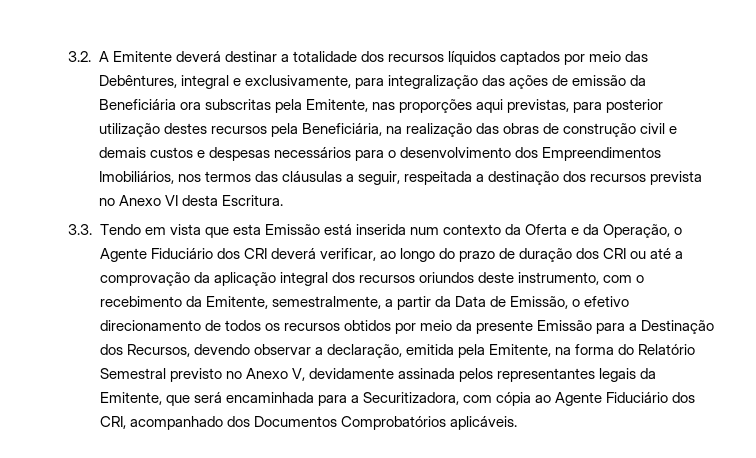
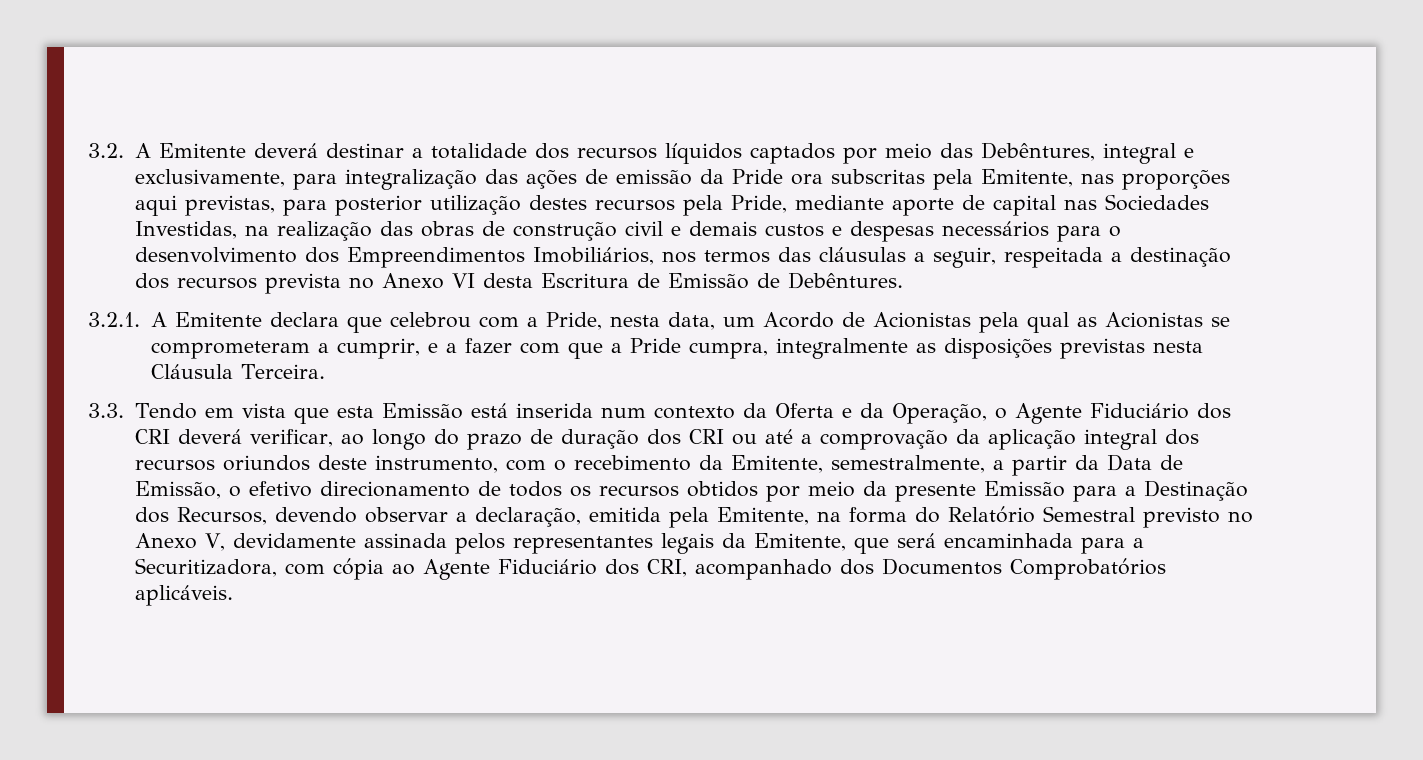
- 3.2. A Emitente deverá destinar a totalidade dos recursos líquidos captados por meio das Debêntures, integral e exclusivamente, para integralização das ações de emissão da Beneficiária ora subscritas pela Emitente, nas proporções aqui previstas, para posterior utilização destes recursos pela Beneficiária, na realização das obras de construção civil e demais custos e despesas necessários para o desenvolvimento dos Empreendimentos Imobiliários, nos termos das cláusulas a seguir, respeitada a destinação dos recursos prevista no Anexo VI desta Escritura.
+ 3.2. A Emitente deverá destinar a totalidade dos recursos líquidos captados por meio das Debêntures, integral e exclusivamente, para integralização das ações de emissão da Pride ora subscritas pela Emitente, nas proporções aqui previstas, para posterior utilização destes recursos pela Pride, mediante aporte de capital nas Sociedades Investidas, na realização das obras de construção civil e demais custos e despesas necessários para o desenvolvimento dos Empreendimentos Imobiliários, nos termos das cláusulas a seguir, respeitada a destinação dos recursos prevista no Anexo VI desta Escritura de Emissão de Debêntures.
+ 3.2.1. A Emitente declara que celebrou com a Pride, nesta data, um Acordo de Acionistas pela qual as Acionistas se comprometeram a cumprir, e a fazer com que a Pride cumpra, integralmente as disposições previstas nesta Cláusula Terceira.

